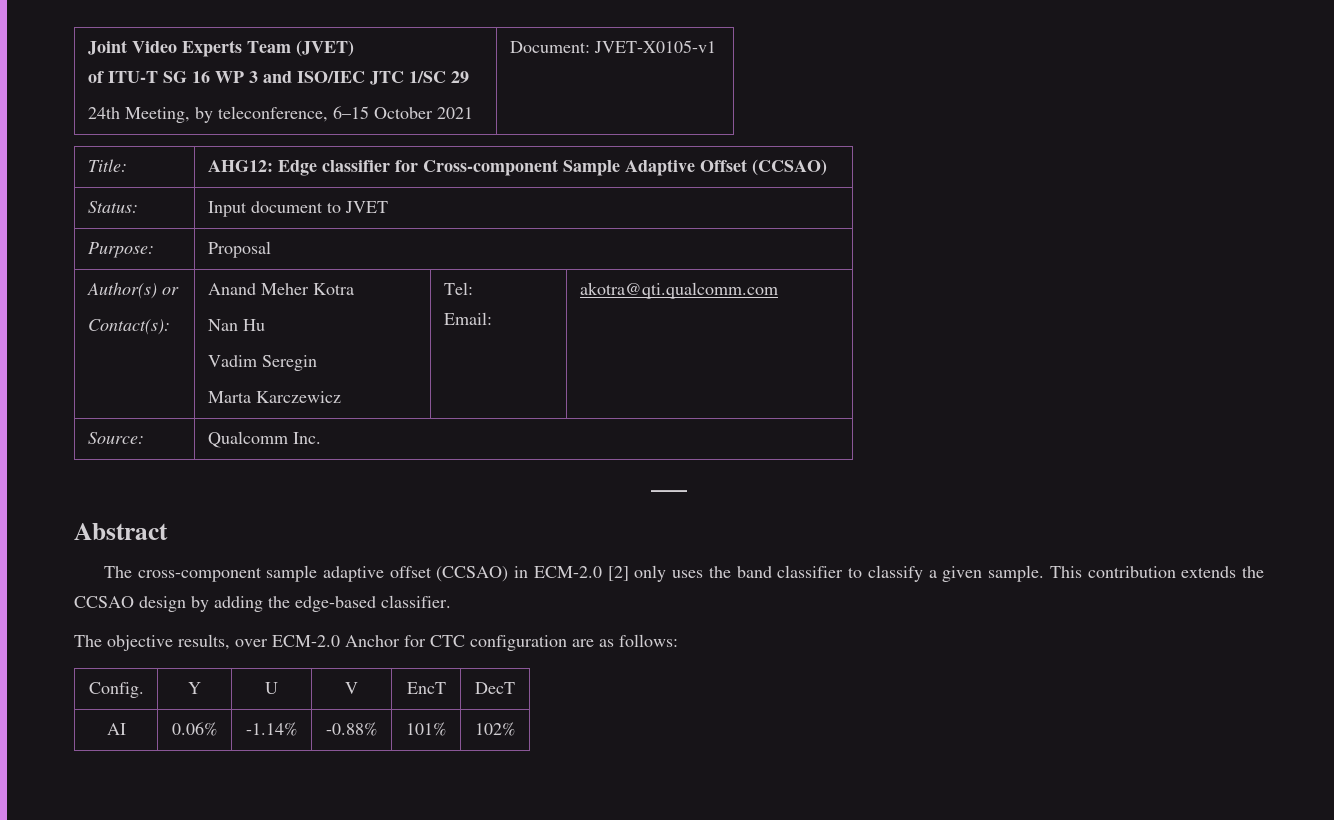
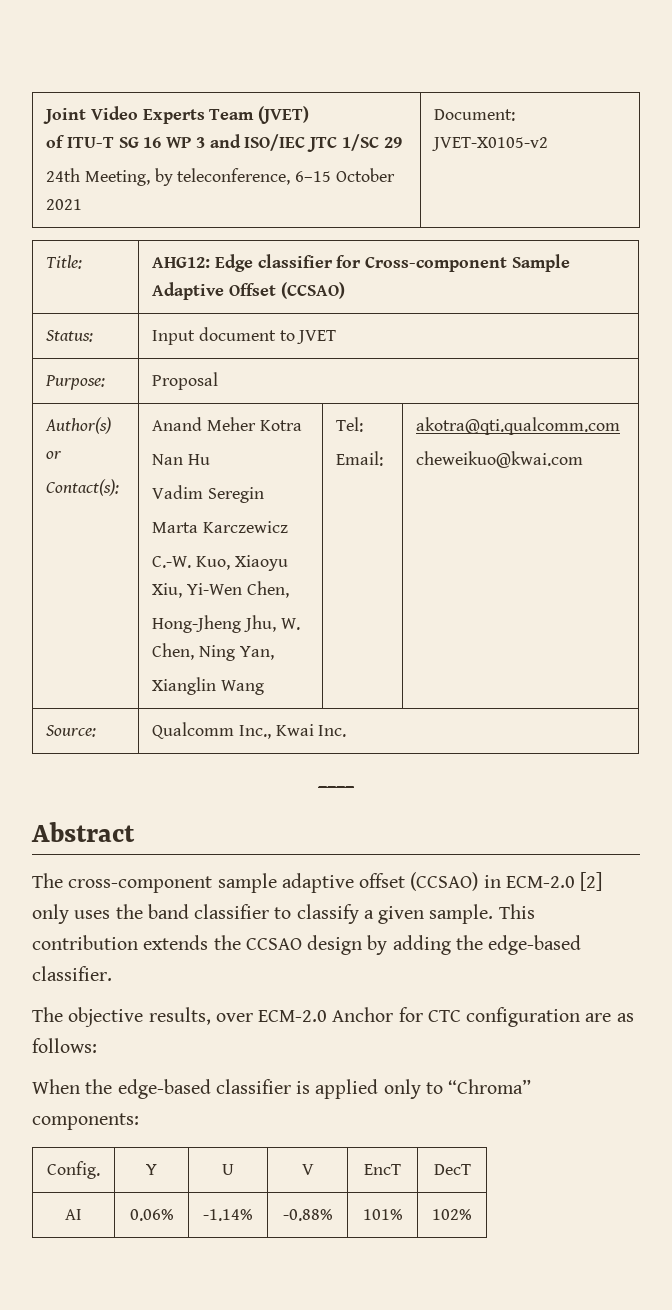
  Joint Video Experts Team (JVET)
  of ITU-T SG 16 WP 3 and ISO/IEC JTC 1/SC 29
- 24th Meeting, by teleconference, 6–15 October 2021 | Document: JVET-X0105-v1
+ 24th Meeting, by teleconference, 6–15 October 2021 | Document: JVET-X0105-v2
  Author(s) or
  Contact(s): | Anand Meher Kotra
  Nan Hu
  Vadim Seregin
- Marta Karczewicz | Tel:
+ Marta Karczewicz
+ C.-W. Kuo, Xiaoyu Xiu, Yi-Wen Chen,
+ Hong-Jheng Jhu, W. Chen, Ning Yan,
+ Xianglin Wang | Tel:
  Email: | akotra@qti.qualcomm.com
+ cheweikuo@kwai.com
- Source: | Qualcomm Inc.
+ Source: | Qualcomm Inc., Kwai Inc.
+ When the edge-based classifier is applied only to “Chroma” components:

